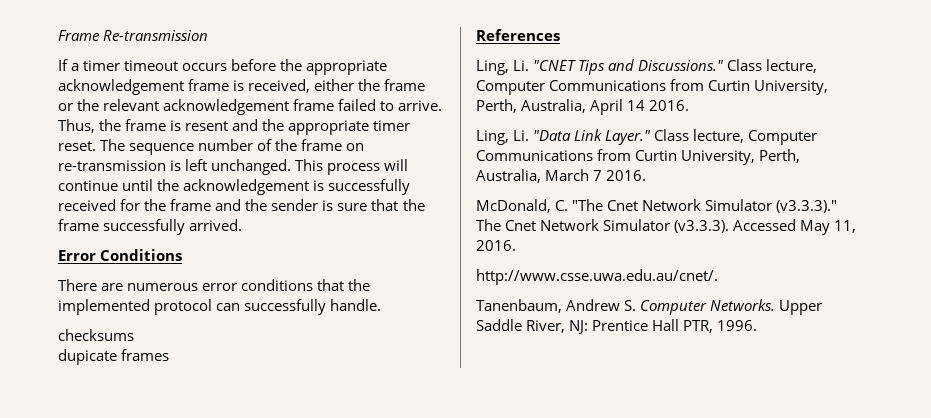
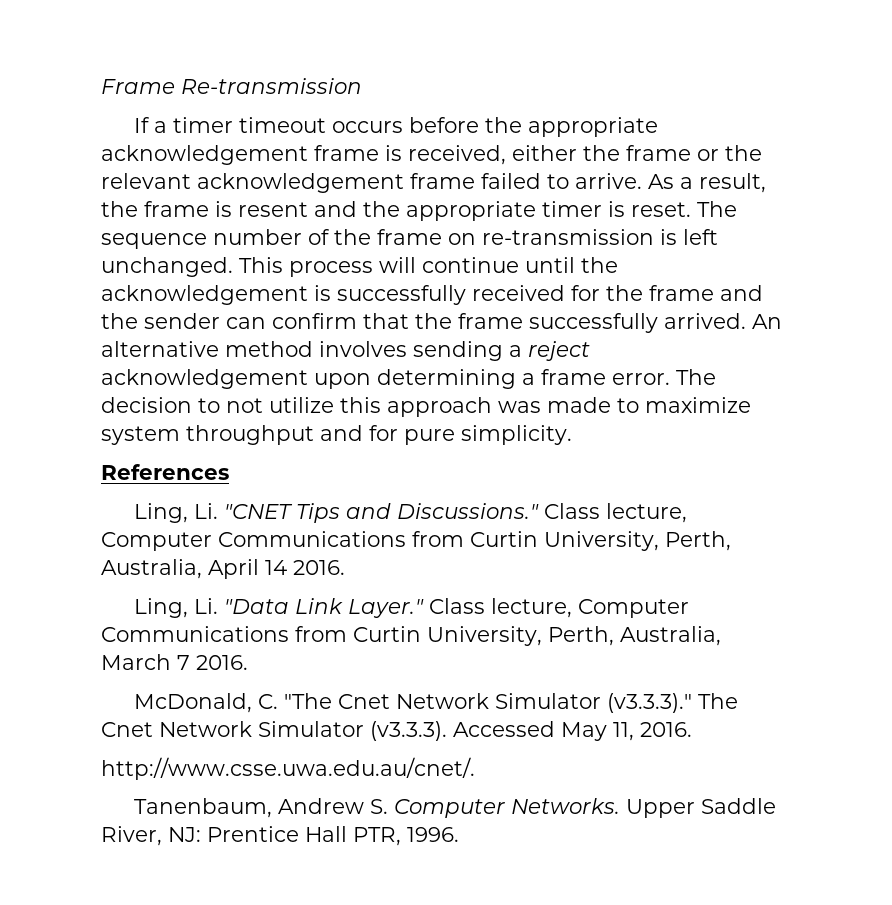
- Thus, the frame is resent and the appropriate timer reset.
+ As a result, the frame is resent and the appropriate timer is reset.
- This process will continue until the acknowledgement is successfully received for the frame and the sender is sure that the frame successfully arrived.
- Error Conditions
- There are numerous error conditions that the implemented protocol can successfully handle.
- checksums
- dupicate frames
+ This process will continue until the acknowledgement is successfully received for the frame and the sender can confirm that the frame successfully arrived. An alternative method involves sending a reject acknowledgement upon determining a frame error. The decision to not utilize this approach was made to maximize system throughput and for pure simplicity.

